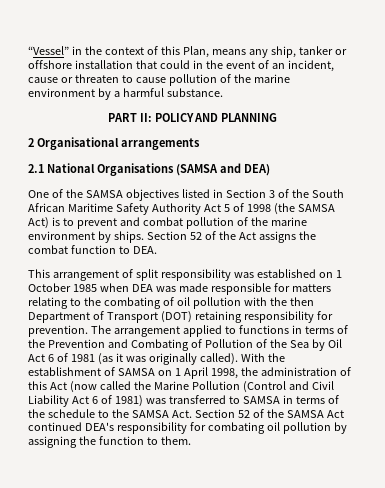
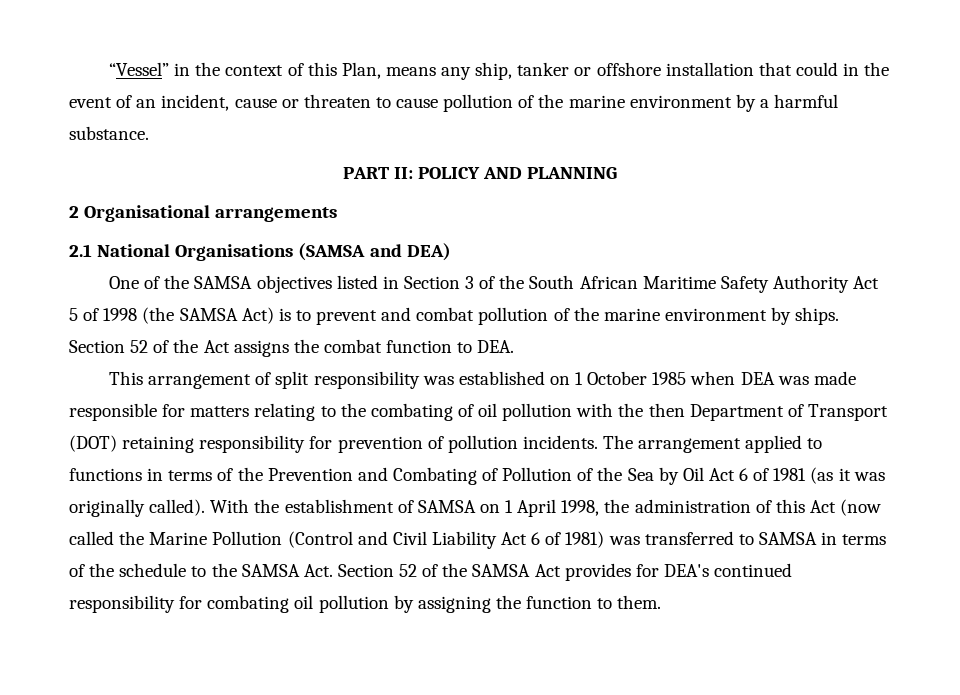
- This arrangement of split responsibility was established on 1 October 1985 when DEA was made responsible for matters relating to the combating of oil pollution with the then Department of Transport (DOT) retaining responsibility for prevention.
+ This arrangement of split responsibility was established on 1 October 1985 when DEA was made responsible for matters relating to the combating of oil pollution with the then Department of Transport (DOT) retaining responsibility for prevention of pollution incidents.
- With the establishment of SAMSA on 1 April 1998, the administration of this Act (now called the Marine Pollution (Control and Civil Liability Act 6 of 1981) was transferred to SAMSA in terms of the schedule to the SAMSA Act. Section 52 of the SAMSA Act continued DEA's responsibility for combating oil pollution by assigning the function to them.
+ With the establishment of SAMSA on 1 April 1998, the administration of this Act (now called the Marine Pollution (Control and Civil Liability Act 6 of 1981) was transferred to SAMSA in terms of the schedule to the SAMSA Act. Section 52 of the SAMSA Act provides for DEA's continued responsibility for combating oil pollution by assigning the function to them.

